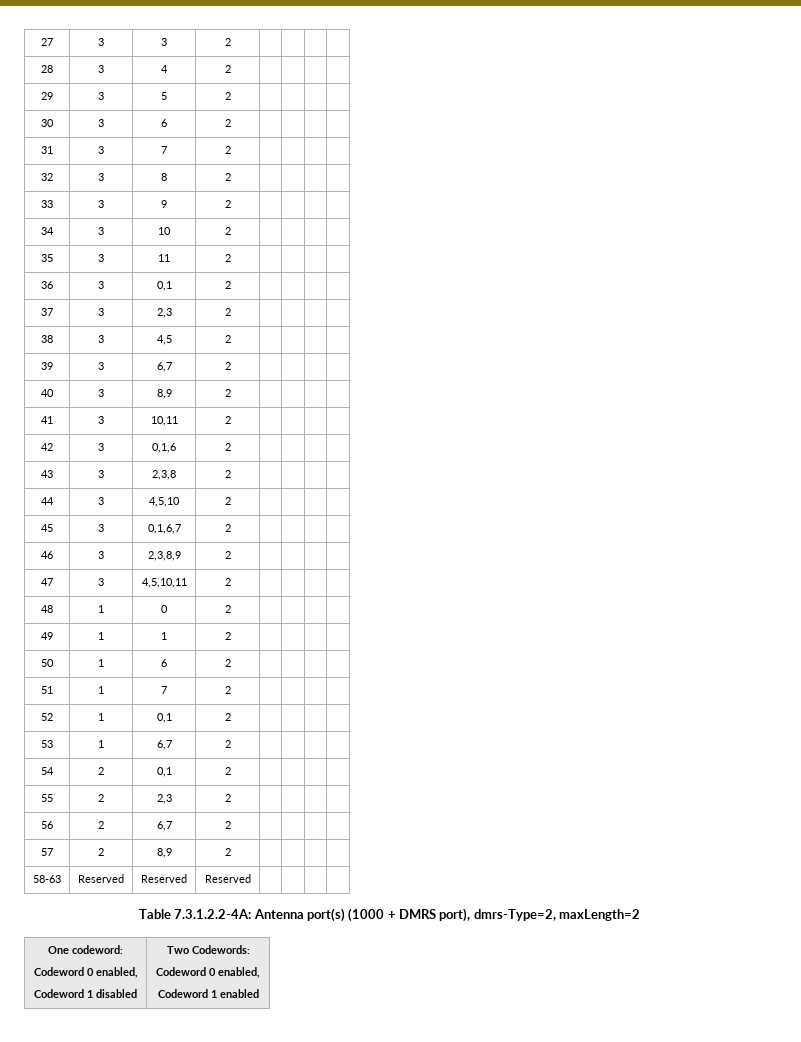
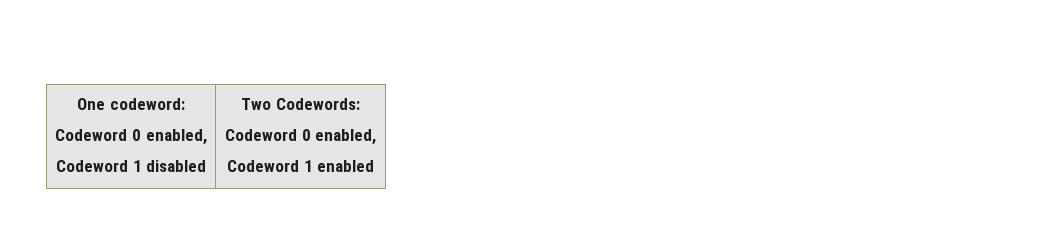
- 27 | 3 | 3 | 2 | | | |
- 28 | 3 | 4 | 2 | | | |
- 29 | 3 | 5 | 2 | | | |
- 30 | 3 | 6 | 2 | | | |
- 31 | 3 | 7 | 2 | | | |
- 32 | 3 | 8 | 2 | | | |
- 33 | 3 | 9 | 2 | | | |
- 34 | 3 | 10 | 2 | | | |
- 35 | 3 | 11 | 2 | | | |
- 36 | 3 | 0,1 | 2 | | | |
- 37 | 3 | 2,3 | 2 | | | |
- 38 | 3 | 4,5 | 2 | | | |
- 39 | 3 | 6,7 | 2 | | | |
- 40 | 3 | 8,9 | 2 | | | |
- 41 | 3 | 10,11 | 2 | | | |
- 42 | 3 | 0,1,6 | 2 | | | |
- 43 | 3 | 2,3,8 | 2 | | | |
- 44 | 3 | 4,5,10 | 2 | | | |
- 45 | 3 | 0,1,6,7 | 2 | | | |
- 46 | 3 | 2,3,8,9 | 2 | | | |
- 47 | 3 | 4,5,10,11 | 2 | | | |
- 48 | 1 | 0 | 2 | | | |
- 49 | 1 | 1 | 2 | | | |
- 50 | 1 | 6 | 2 | | | |
- 51 | 1 | 7 | 2 | | | |
- 52 | 1 | 0,1 | 2 | | | |
- 53 | 1 | 6,7 | 2 | | | |
- 54 | 2 | 0,1 | 2 | | | |
- 55 | 2 | 2,3 | 2 | | | |
- 56 | 2 | 6,7 | 2 | | | |
- 57 | 2 | 8,9 | 2 | | | |
- 58-63 | Reserved | Reserved | Reserved | | | |
- Table 7.3.1.2.2-4A: Antenna port(s) (1000 + DMRS port), dmrs-Type=2, maxLength=2

